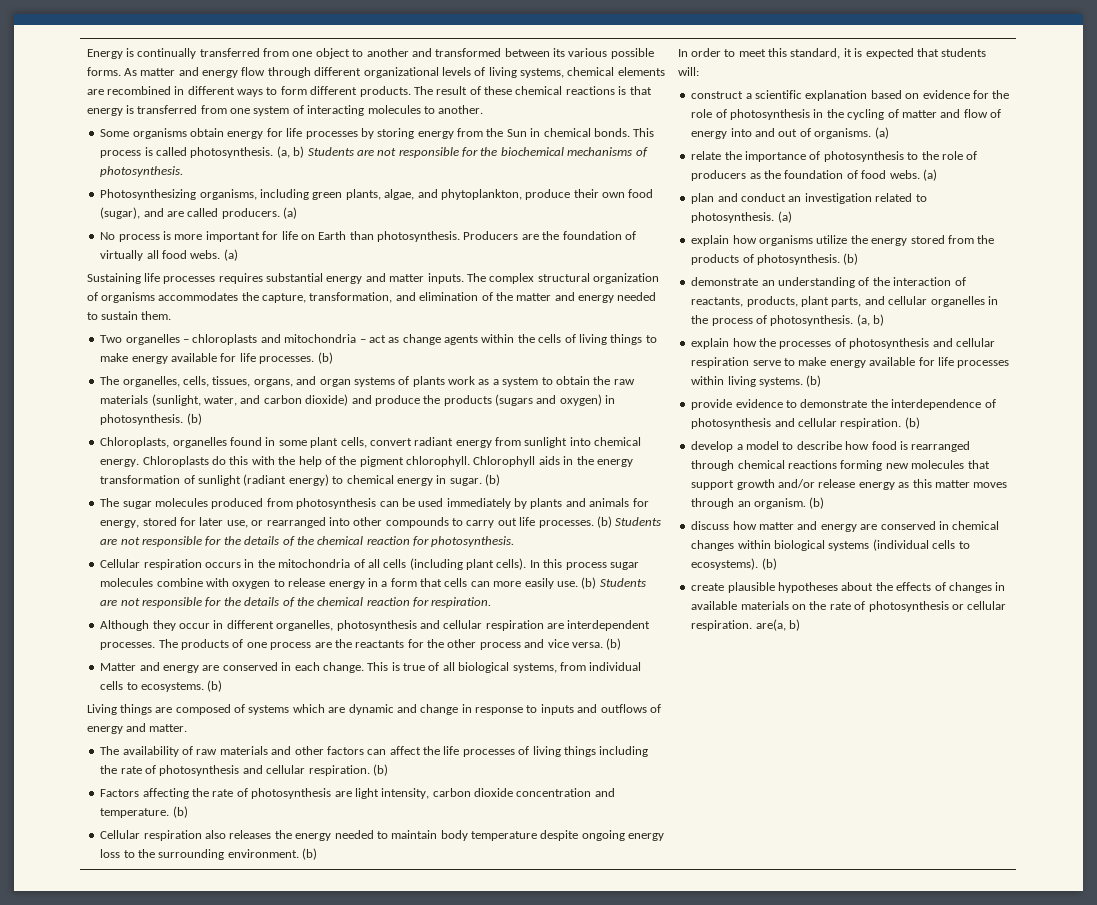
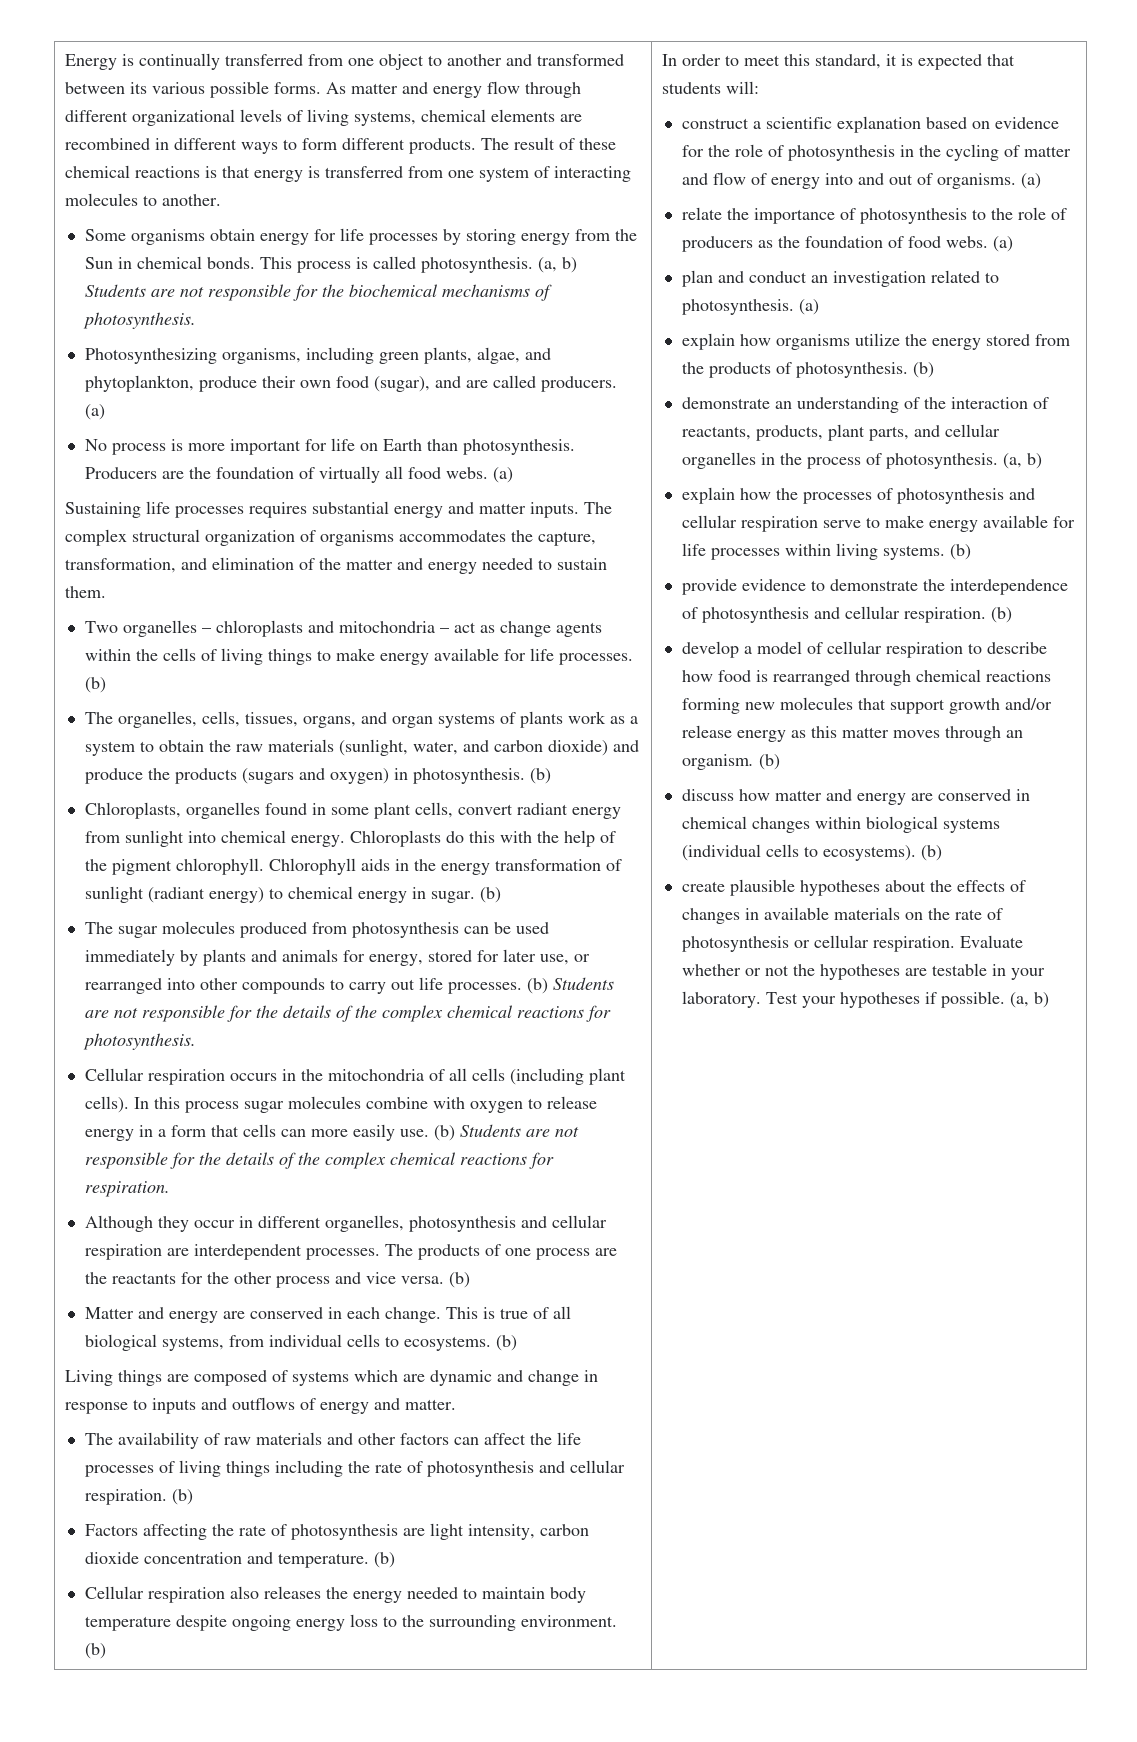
- (b) Students are not responsible for the details of the chemical reaction for photosynthesis.
+ (b) Students are not responsible for the details of the complex chemical reactions for photosynthesis.
- (b) Students are not responsible for the details of the chemical reaction for respiration.
+ (b) Students are not responsible for the details of the complex chemical reactions for respiration.
- develop a model to describe how food is rearranged through chemical reactions forming new molecules that support growth and/or release energy as this matter moves through an organism.
+ develop a model of cellular respiration to describe how food is rearranged through chemical reactions forming new molecules that support growth and/or release energy as this matter moves through an organism.
- create plausible hypotheses about the effects of changes in available materials on the rate of photosynthesis or cellular respiration. are(a, b)
+ create plausible hypotheses about the effects of changes in available materials on the rate of photosynthesis or cellular respiration. Evaluate whether or not the hypotheses are testable in your laboratory. Test your hypotheses if possible. (a, b)

